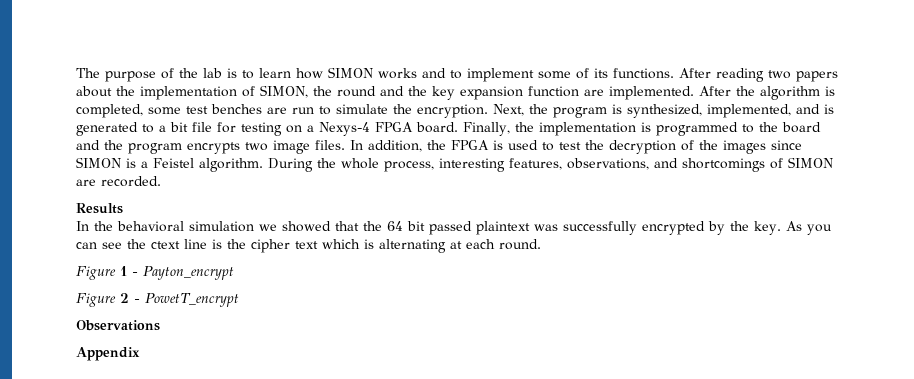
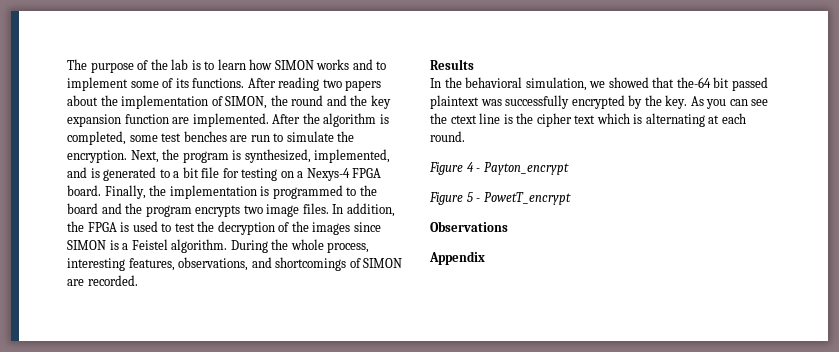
- In the behavioral simulation we showed that the 64 bit passed plaintext was successfully encrypted by the key.
+ In the behavioral simulation, we showed that the-64 bit passed plaintext was successfully encrypted by the key.
- Figure 1 - Payton_encrypt
+ Figure 4 - Payton_encrypt
- Figure 2 - PowetT_encrypt
+ Figure 5 - PowetT_encrypt

